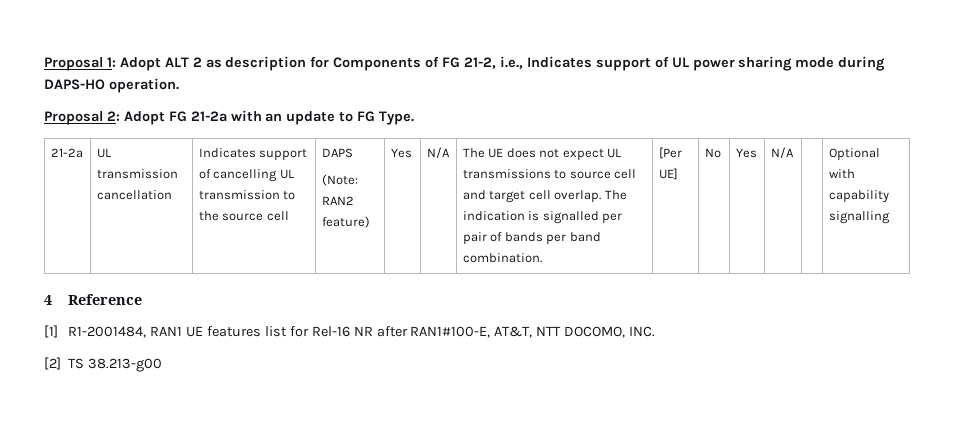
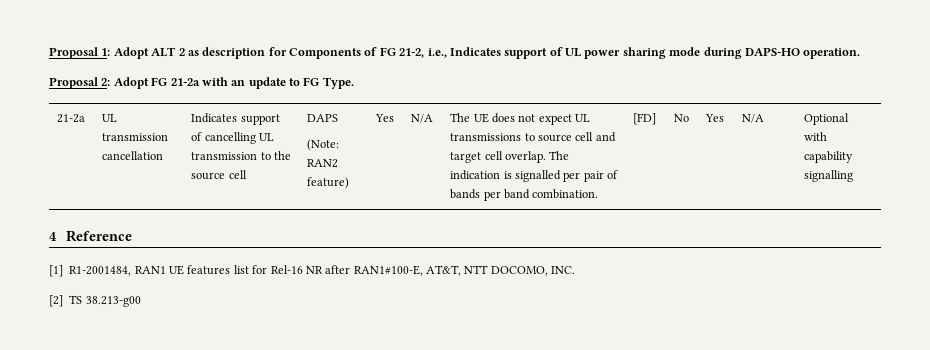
- [Per UE]
+ [FD]

